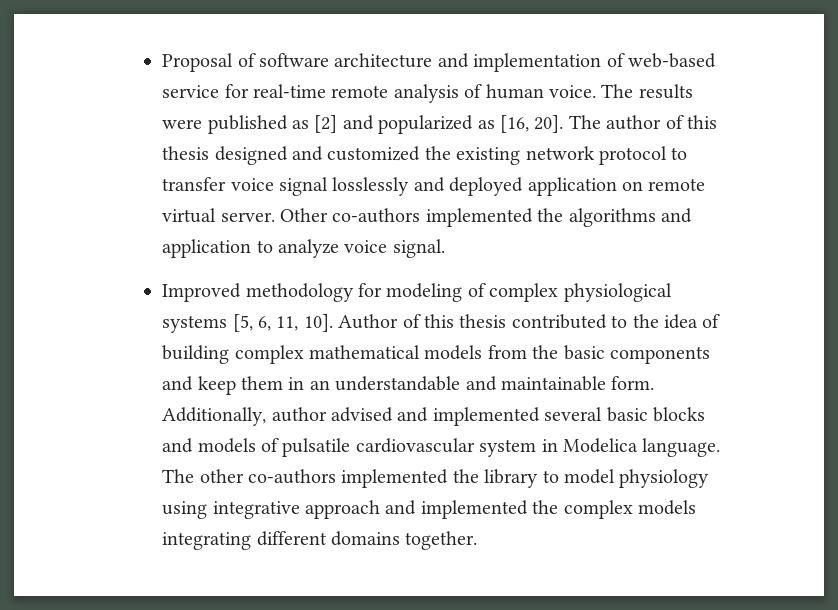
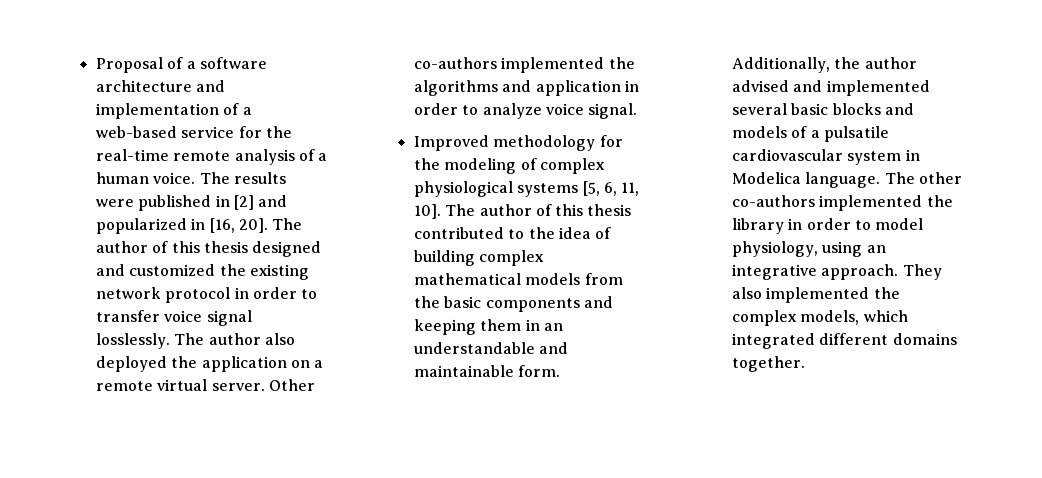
- Proposal of software architecture and implementation of web-based service for real-time remote analysis of human voice.
+ Proposal of a software architecture and implementation of a web-based service for the real-time remote analysis of a human voice.
- The results were published as [2] and popularized as [16, 20].
+ The results were published in [2] and popularized in [16, 20].
- The author of this thesis designed and customized the existing network protocol to transfer voice signal losslessly and deployed application on remote virtual server.
+ The author of this thesis designed and customized the existing network protocol in order to transfer voice signal losslessly. The author also deployed the application on a remote virtual server.
- Other co-authors implemented the algorithms and application to analyze voice signal.
+ Other co-authors implemented the algorithms and application in order to analyze voice signal.
- Improved methodology for modeling of complex physiological systems [5, 6, 11, 10].
+ Improved methodology for the modeling of complex physiological systems [5, 6, 11, 10].
- Author of this thesis contributed to the idea of building complex mathematical models from the basic components and keep them in an understandable and maintainable form.
+ The author of this thesis contributed to the idea of building complex mathematical models from the basic components and keeping them in an understandable and maintainable form.
- Additionally, author advised and implemented several basic blocks and models of pulsatile cardiovascular system in Modelica language.
+ Additionally, the author advised and implemented several basic blocks and models of a pulsatile cardiovascular system in Modelica language.
- The other co-authors implemented the library to model physiology using integrative approach and implemented the complex models integrating different domains together.
+ The other co-authors implemented the library in order to model physiology, using an integrative approach. They also implemented the complex models, which integrated different domains together.

